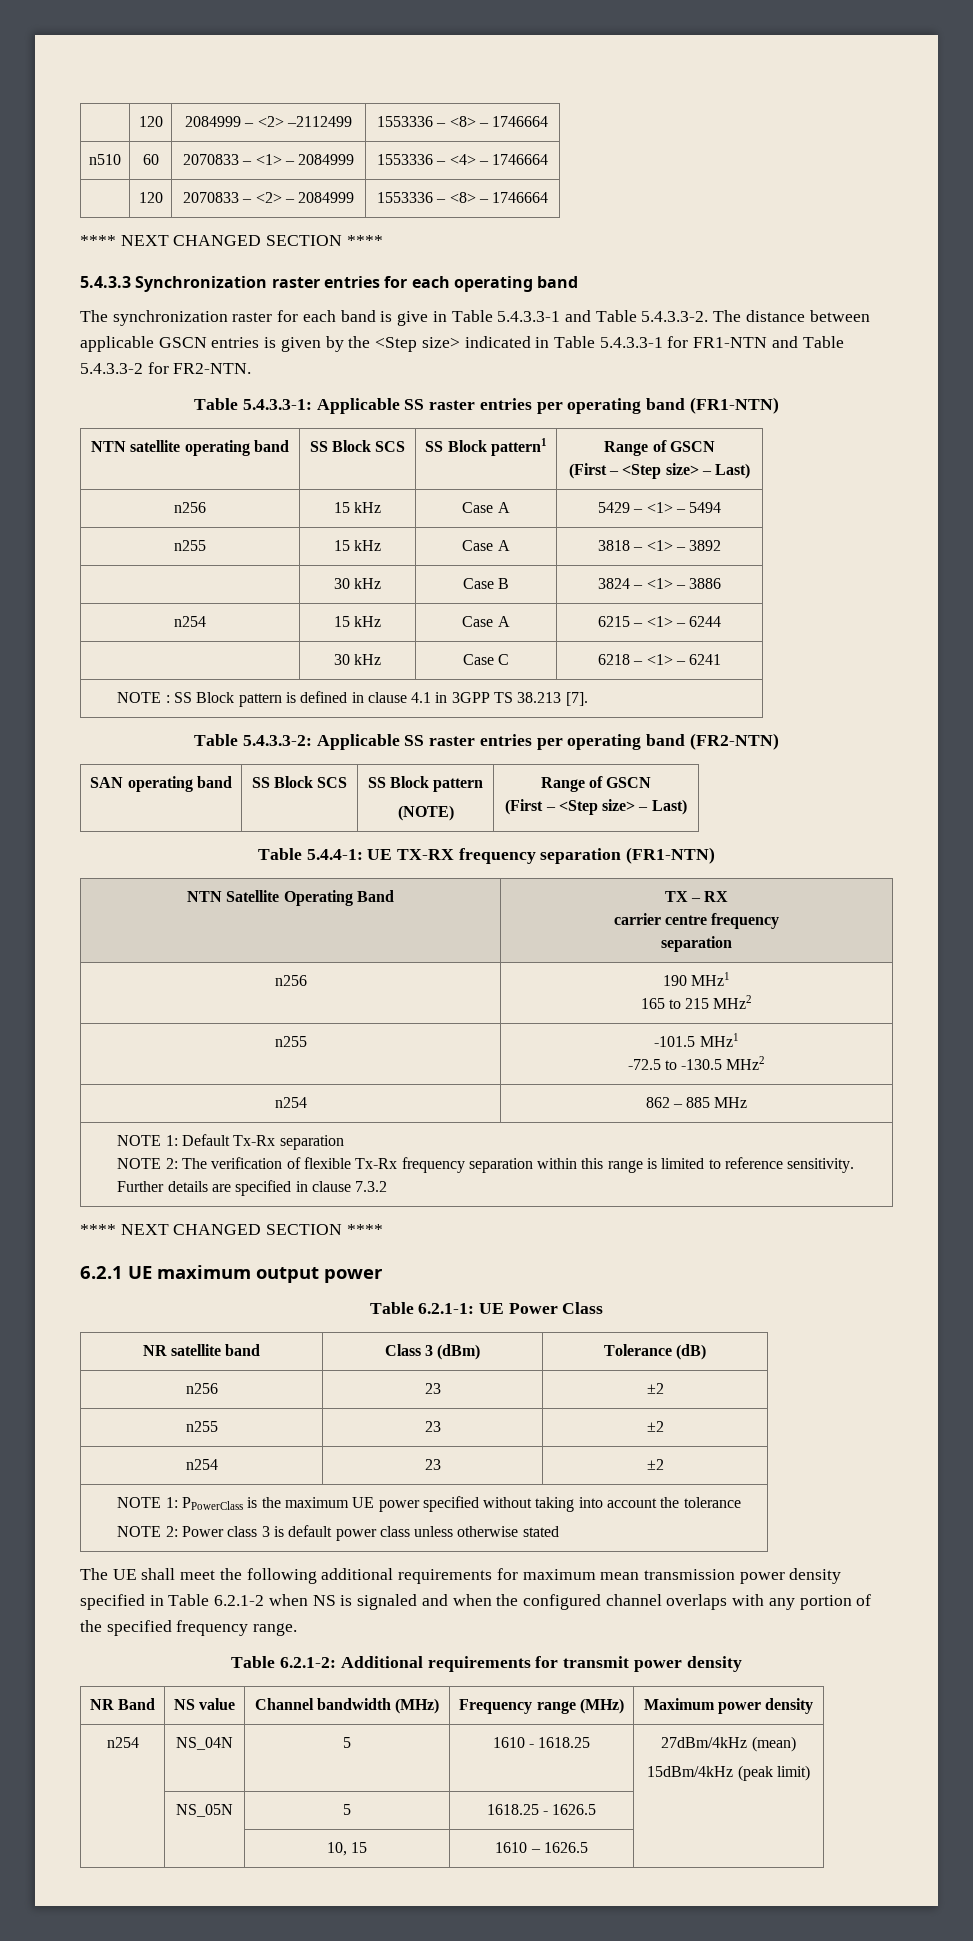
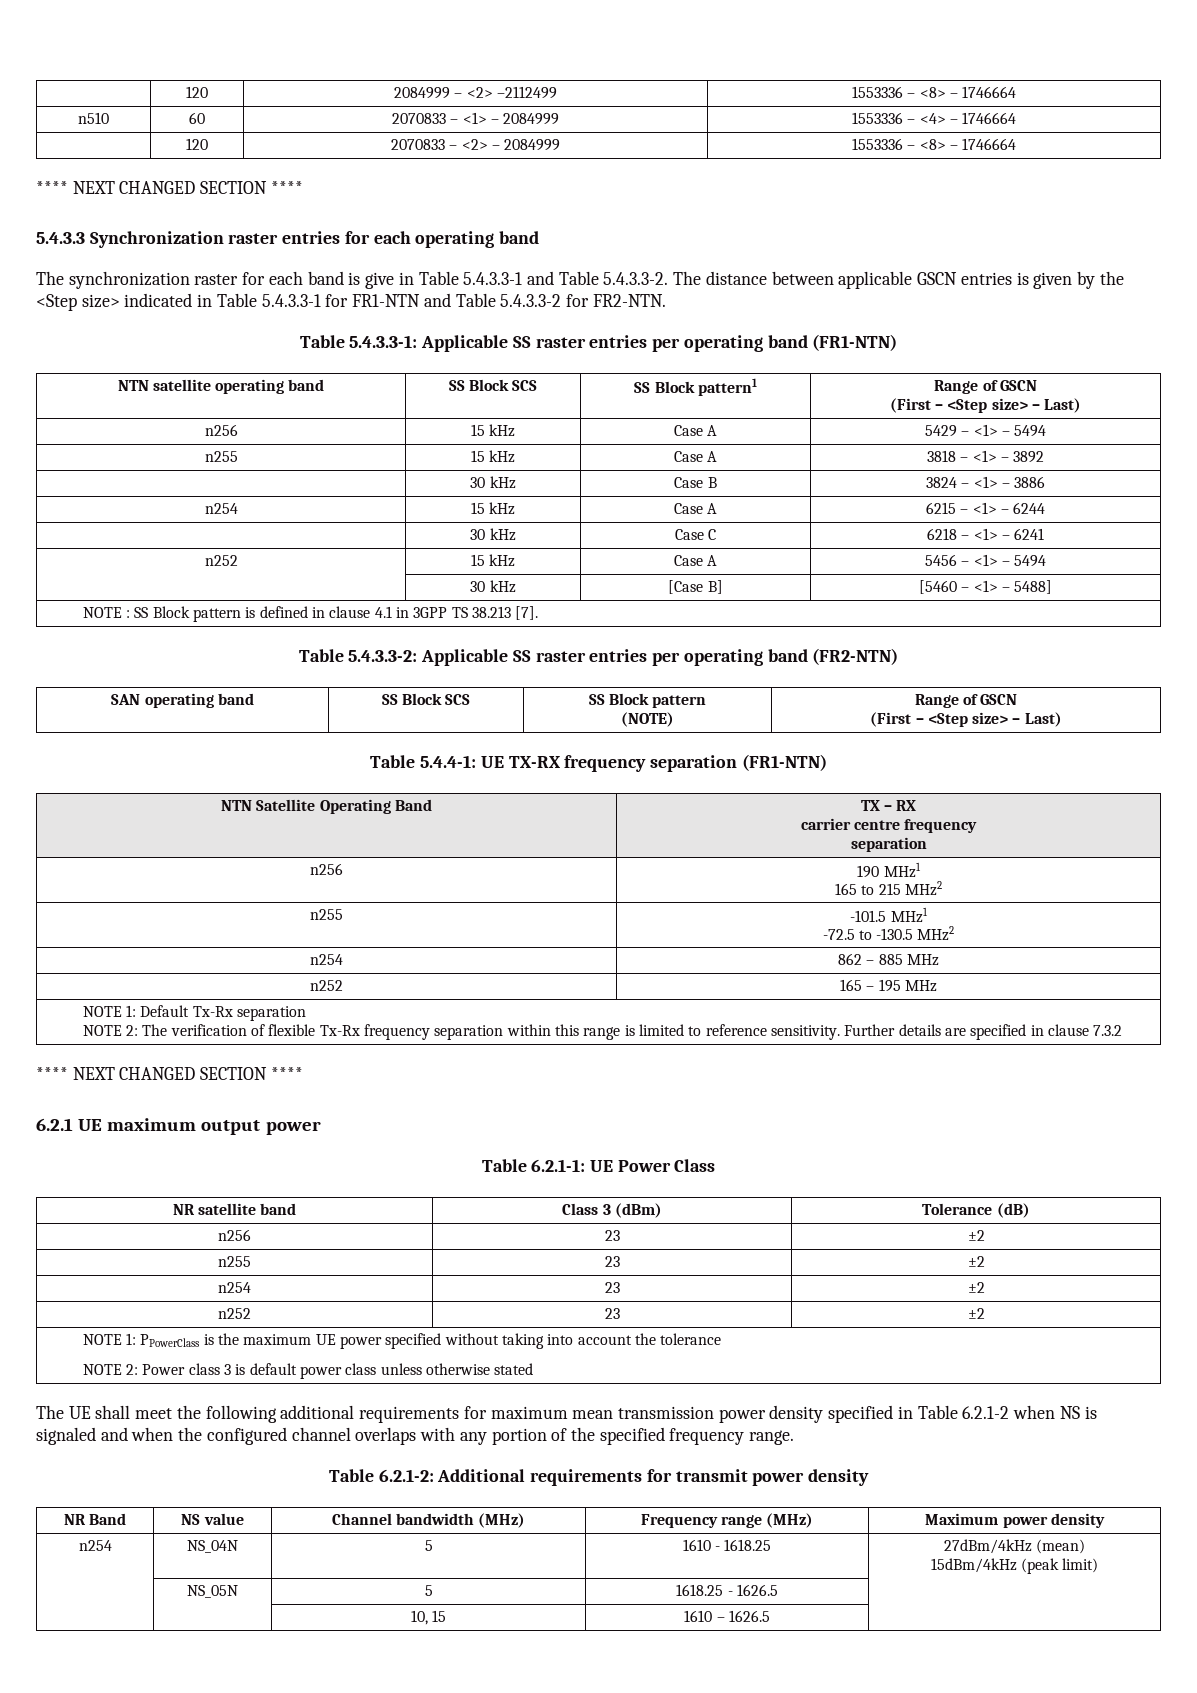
+ n252 | 15 kHz | Case A | 5456 – <1> – 5494
+ | 30 kHz | [Case B] | [5460 – <1> – 5488]
+ n252 | 165 – 195 MHz
+ n252 | 23 | ±2

